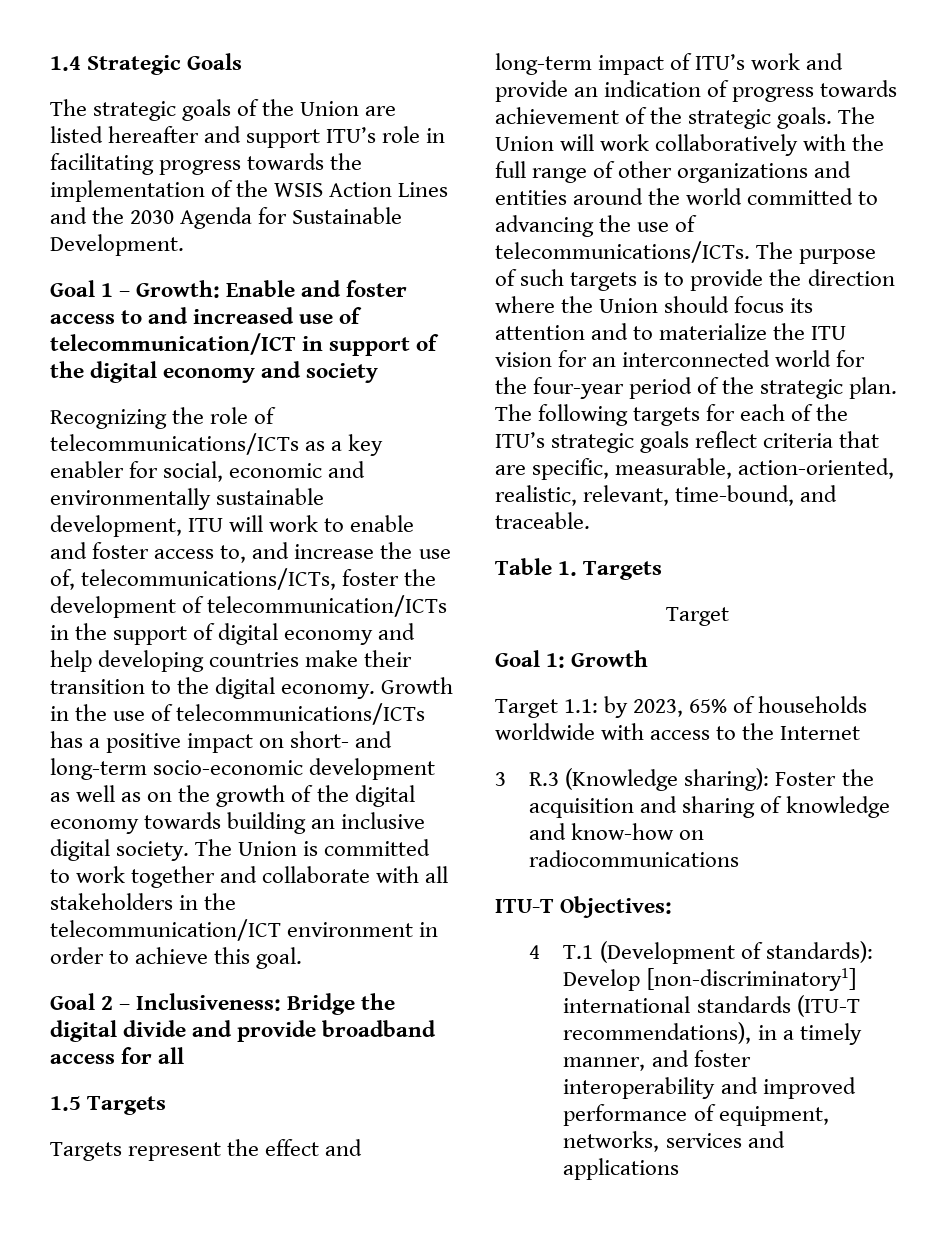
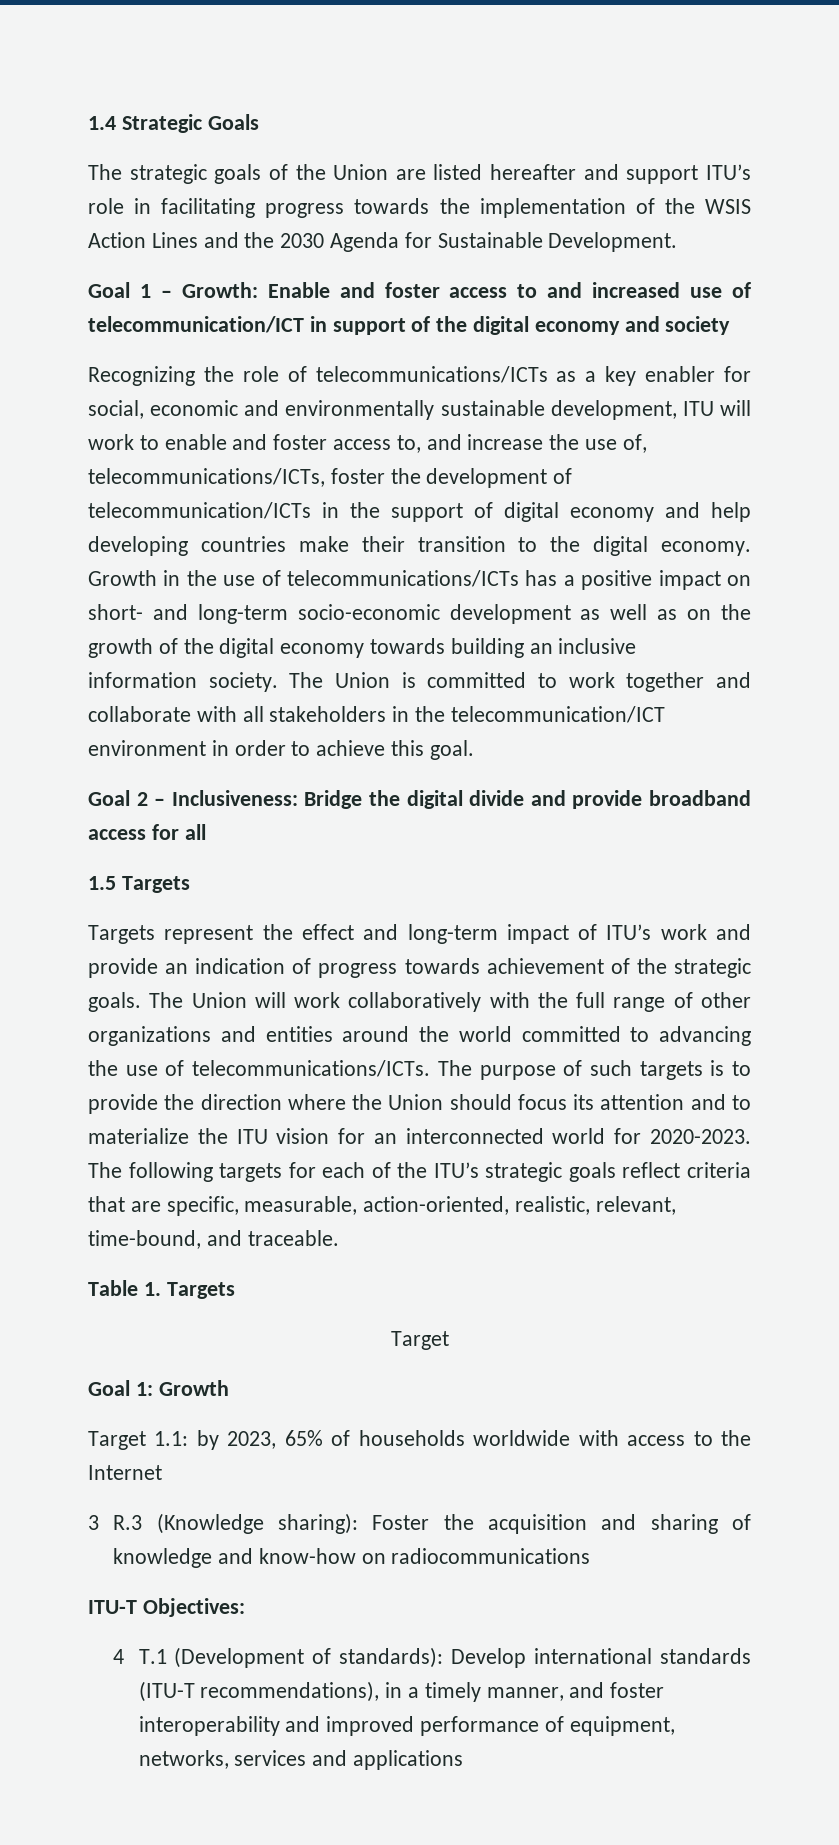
- Growth in the use of telecommunications/ICTs has a positive impact on short- and long-term socio-economic development as well as on the growth of the digital economy towards building an inclusive digital society.
+ Growth in the use of telecommunications/ICTs has a positive impact on short- and long-term socio-economic development as well as on the growth of the digital economy towards building an inclusive information society.
- The purpose of such targets is to provide the direction where the Union should focus its attention and to materialize the ITU vision for an interconnected world for the four-year period of the strategic plan.
+ The purpose of such targets is to provide the direction where the Union should focus its attention and to materialize the ITU vision for an interconnected world for 2020-2023.
- 4 T.1 (Development of standards): Develop [non-discriminatory1] international standards (ITU-T recommendations), in a timely manner, and foster interoperability and improved performance of equipment, networks, services and applications
+ 4 T.1 (Development of standards): Develop international standards (ITU-T recommendations), in a timely manner, and foster interoperability and improved performance of equipment, networks, services and applications

